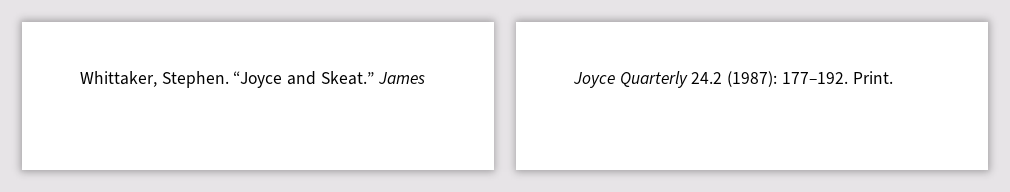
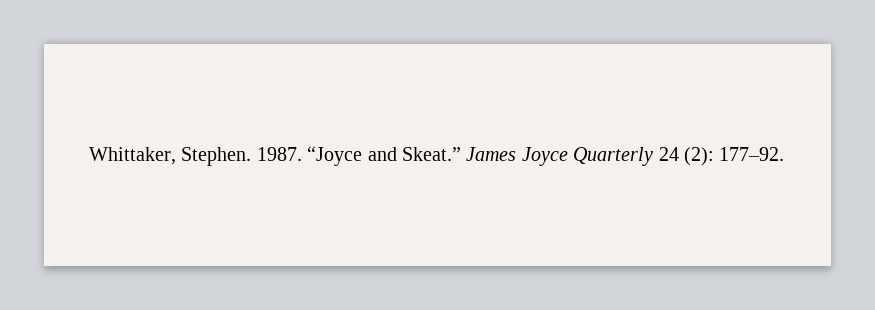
+ 1987.
- James Joyce Quarterly 24.2 (1987): 177–192. Print.
+ James Joyce Quarterly 24 (2): 177–92.

